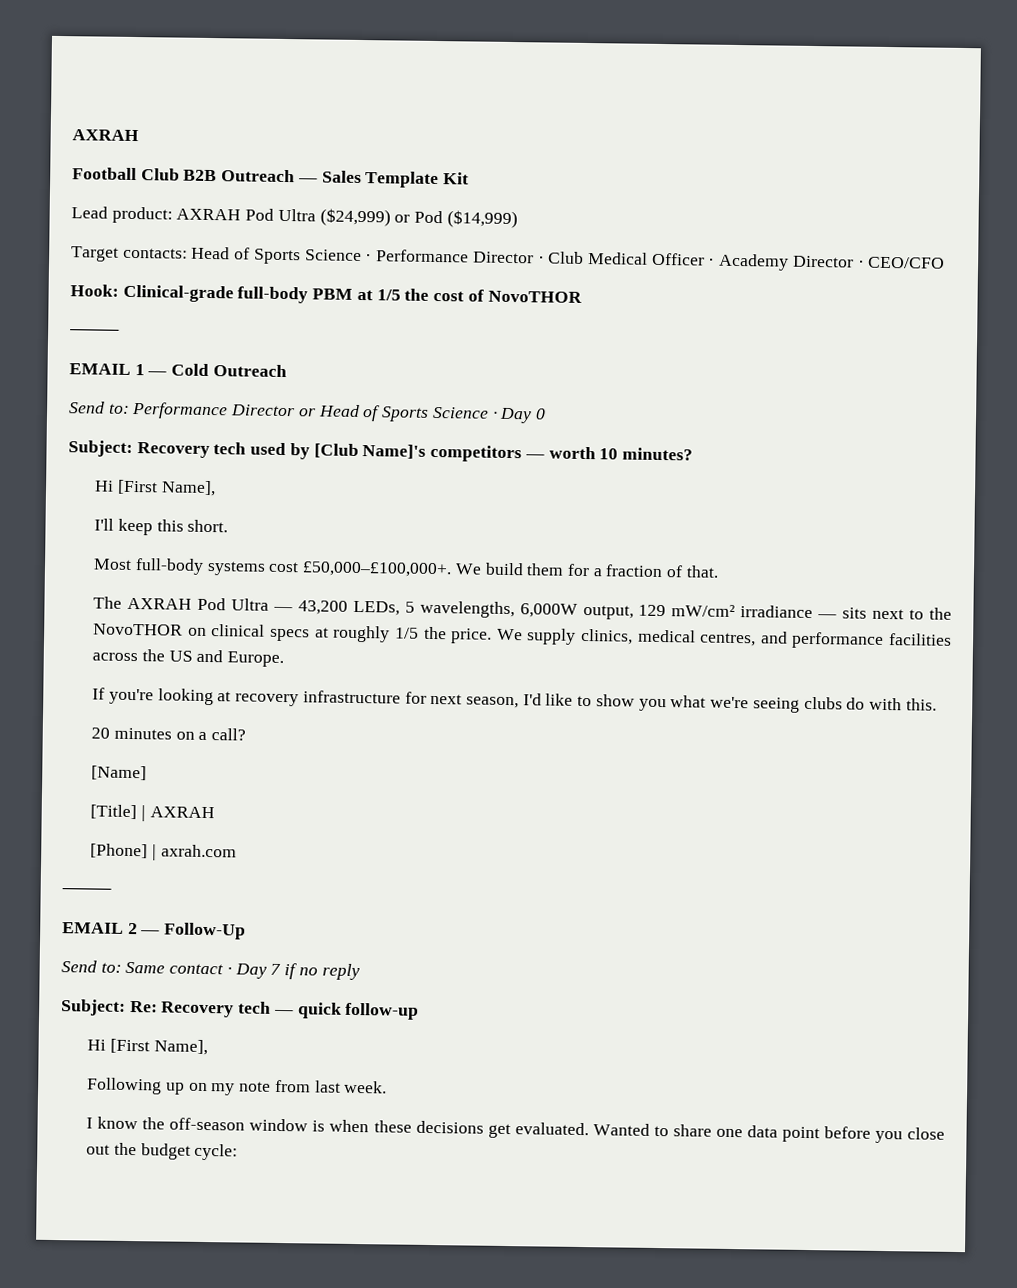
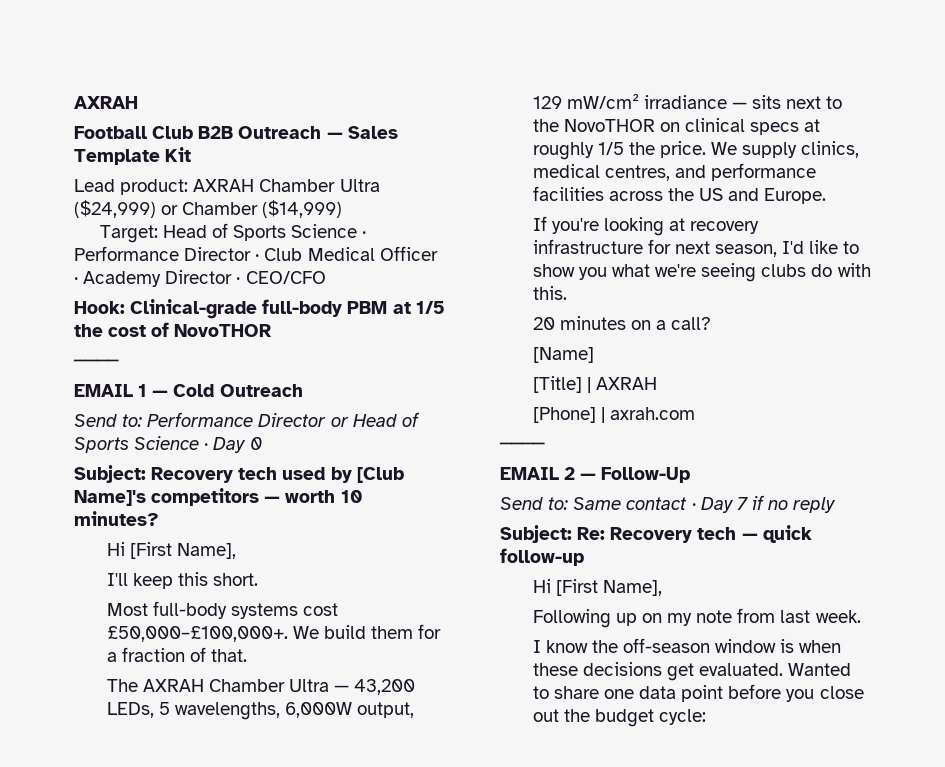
- Lead product: AXRAH Pod Ultra ($24,999) or Pod ($14,999)
+ Lead product: AXRAH Chamber Ultra ($24,999) or Chamber ($14,999)
- Target contacts: Head of Sports Science · Performance Director · Club Medical Officer · Academy Director · CEO/CFO
+ Target: Head of Sports Science · Performance Director · Club Medical Officer · Academy Director · CEO/CFO
- The AXRAH Pod Ultra — 43,200 LEDs, 5 wavelengths, 6,000W output, 129 mW/cm² irradiance — sits next to the NovoTHOR on clinical specs at roughly 1/5 the price.
+ The AXRAH Chamber Ultra — 43,200 LEDs, 5 wavelengths, 6,000W output, 129 mW/cm² irradiance — sits next to the NovoTHOR on clinical specs at roughly 1/5 the price.

